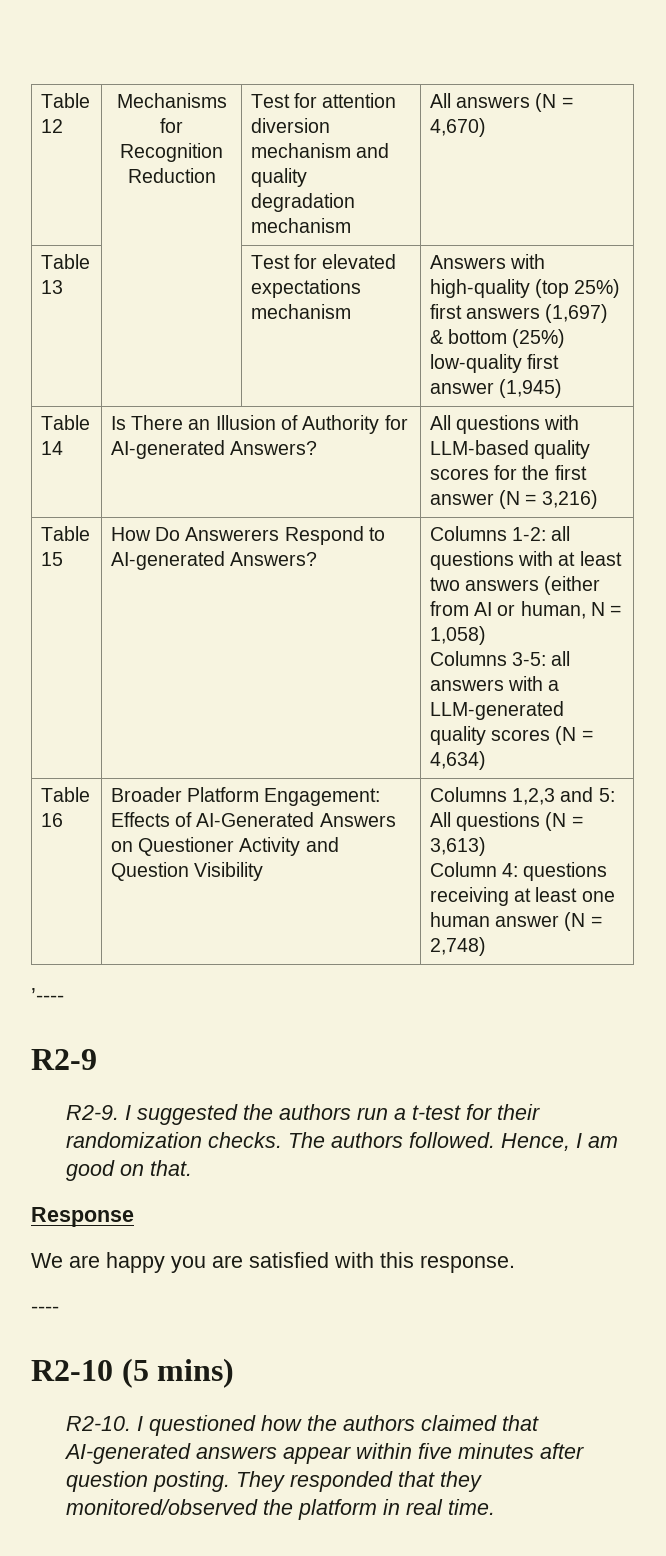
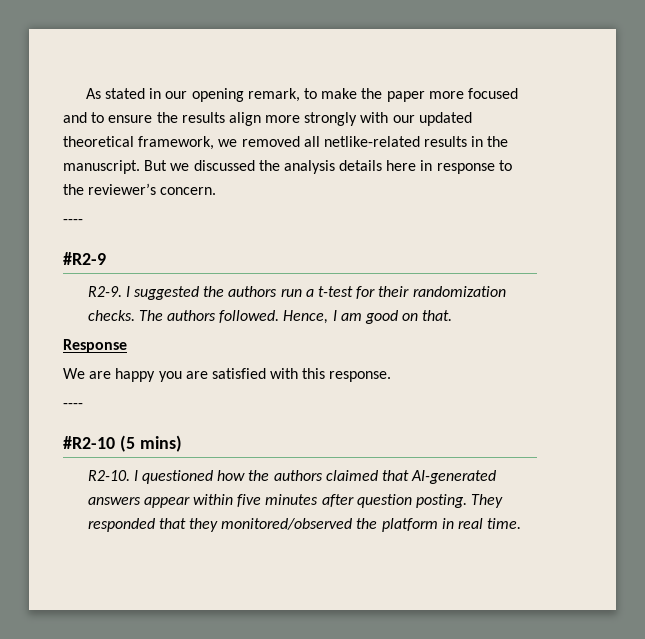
- Table 12 | Mechanisms for Recognition Reduction | Test for attention diversion mechanism and quality degradation mechanism | All answers (N = 4,670)
- Table 13 | | Test for elevated expectations mechanism | Answers with high-quality (top 25%) first answers (1,697) & bottom (25%) low-quality first answer (1,945)
- Table 14 | Is There an Illusion of Authority for AI-generated Answers? | All questions with LLM-based quality scores for the first answer (N = 3,216)
- Table 15 | How Do Answerers Respond to AI-generated Answers? | Columns 1-2: all questions with at least two answers (either from AI or human, N = 1,058)
- Columns 3-5: all answers with a LLM-generated quality scores (N = 4,634)
- Table 16 | Broader Platform Engagement: Effects of AI-Generated Answers on Questioner Activity and Question Visibility | Columns 1,2,3 and 5: All questions (N = 3,613)
- Column 4: questions receiving at least one human answer (N = 2,748)
- ’----
- R2-9
+ As stated in our opening remark, to make the paper more focused and to ensure the results align more strongly with our updated theoretical framework, we removed all netlike-related results in the manuscript. But we discussed the analysis details here in response to the reviewer’s concern.
+ ----
+ #R2-9
- R2-10 (5 mins)
+ #R2-10 (5 mins)

